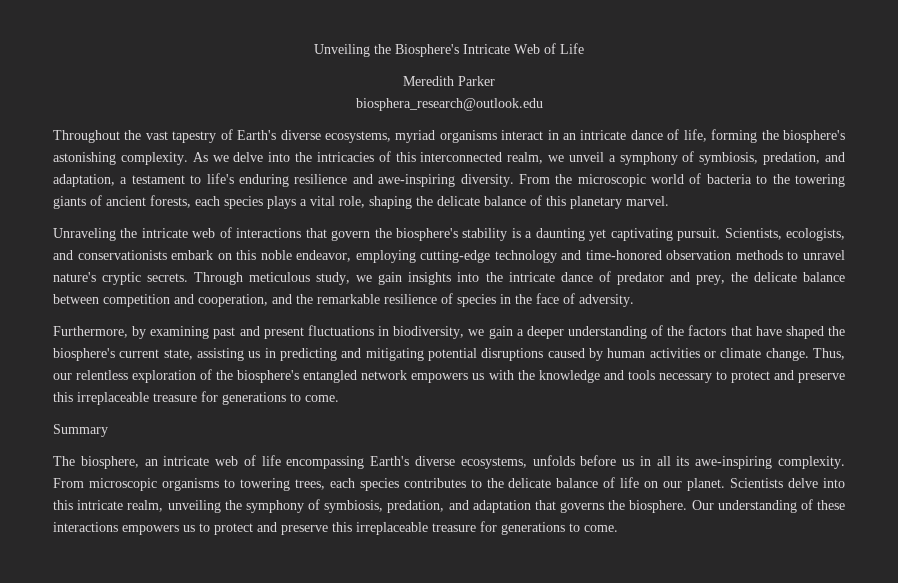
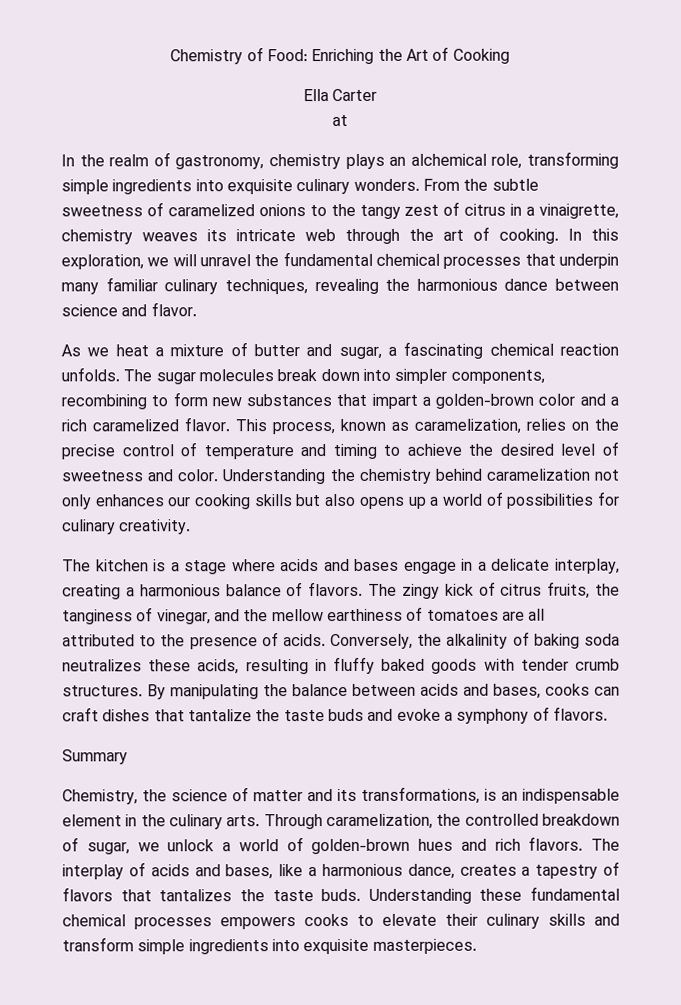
- Unveiling the Biosphere's Intricate Web of Life
- Meredith Parker
- biosphera_research@outlook.edu
- Throughout the vast tapestry of Earth's diverse ecosystems, myriad organisms interact in an intricate dance of life, forming the biosphere's astonishing complexity. As we delve into the intricacies of this interconnected realm, we unveil a symphony of symbiosis, predation, and adaptation, a testament to life's enduring resilience and awe-inspiring diversity. From the microscopic world of bacteria to the towering giants of ancient forests, each species plays a vital role, shaping the delicate balance of this planetary marvel.
- Unraveling the intricate web of interactions that govern the biosphere's stability is a daunting yet captivating pursuit. Scientists, ecologists, and conservationists embark on this noble endeavor, employing cutting-edge technology and time-honored observation methods to unravel nature's cryptic secrets. Through meticulous study, we gain insights into the intricate dance of predator and prey, the delicate balance between competition and cooperation, and the remarkable resilience of species in the face of adversity.
- Furthermore, by examining past and present fluctuations in biodiversity, we gain a deeper understanding of the factors that have shaped the biosphere's current state, assisting us in predicting and mitigating potential disruptions caused by human activities or climate change. Thus, our relentless exploration of the biosphere's entangled network empowers us with the knowledge and tools necessary to protect and preserve this irreplaceable treasure for generations to come.
+ Chemistry of Food: Enriching the Art of Cooking
+ Ella Carter
+ at
+ In the realm of gastronomy, chemistry plays an alchemical role, transforming simple ingredients into exquisite culinary wonders. From the subtle sweetness of caramelized onions to the tangy zest of citrus in a vinaigrette, chemistry weaves its intricate web through the art of cooking. In this exploration, we will unravel the fundamental chemical processes that underpin many familiar culinary techniques, revealing the harmonious dance between science and flavor.
+ As we heat a mixture of butter and sugar, a fascinating chemical reaction unfolds. The sugar molecules break down into simpler components, recombining to form new substances that impart a golden-brown color and a rich caramelized flavor. This process, known as caramelization, relies on the precise control of temperature and timing to achieve the desired level of sweetness and color. Understanding the chemistry behind caramelization not only enhances our cooking skills but also opens up a world of possibilities for culinary creativity.
+ The kitchen is a stage where acids and bases engage in a delicate interplay, creating a harmonious balance of flavors. The zingy kick of citrus fruits, the tanginess of vinegar, and the mellow earthiness of tomatoes are all attributed to the presence of acids. Conversely, the alkalinity of baking soda neutralizes these acids, resulting in fluffy baked goods with tender crumb structures. By manipulating the balance between acids and bases, cooks can craft dishes that tantalize the taste buds and evoke a symphony of flavors.
  Summary
- The biosphere, an intricate web of life encompassing Earth's diverse ecosystems, unfolds before us in all its awe-inspiring complexity. From microscopic organisms to towering trees, each species contributes to the delicate balance of life on our planet. Scientists delve into this intricate realm, unveiling the symphony of symbiosis, predation, and adaptation that governs the biosphere. Our understanding of these interactions empowers us to protect and preserve this irreplaceable treasure for generations to come.
+ Chemistry, the science of matter and its transformations, is an indispensable element in the culinary arts. Through caramelization, the controlled breakdown of sugar, we unlock a world of golden-brown hues and rich flavors. The interplay of acids and bases, like a harmonious dance, creates a tapestry of flavors that tantalizes the taste buds. Understanding these fundamental chemical processes empowers cooks to elevate their culinary skills and transform simple ingredients into exquisite masterpieces.

